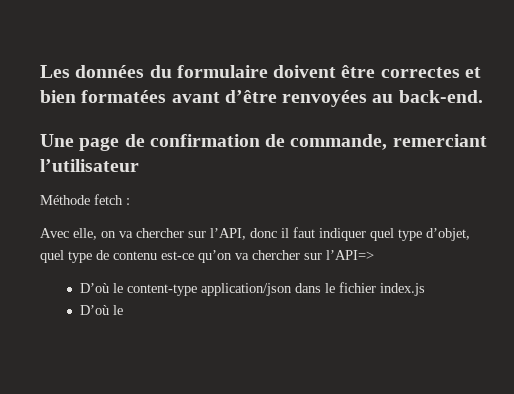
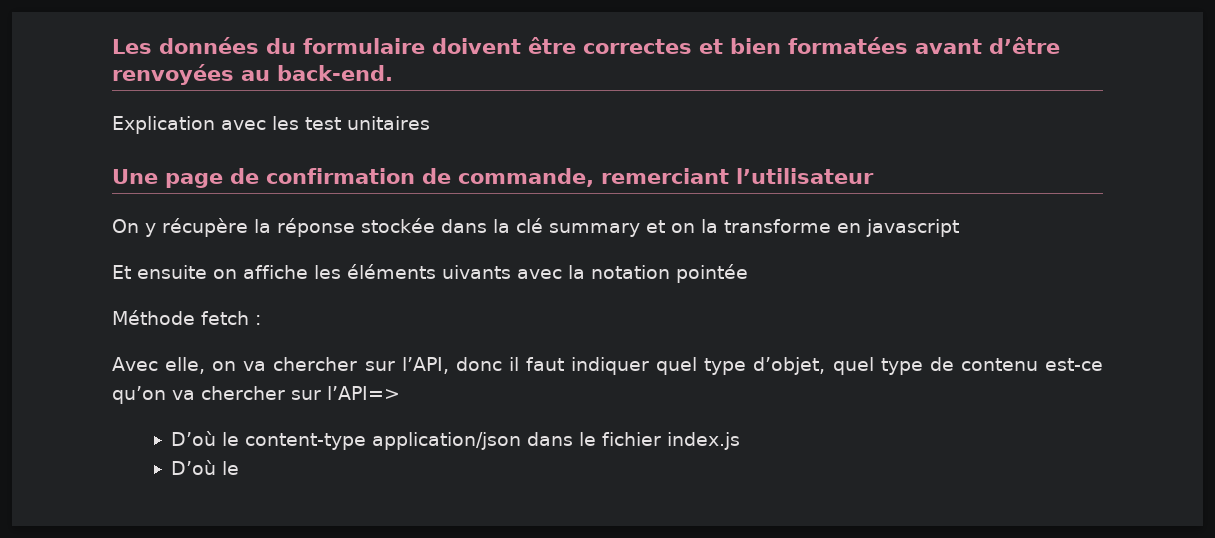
+ Explication avec les test unitaires
+ On y récupère la réponse stockée dans la clé summary et on la transforme en javascript
+ Et ensuite on affiche les éléments uivants avec la notation pointée

